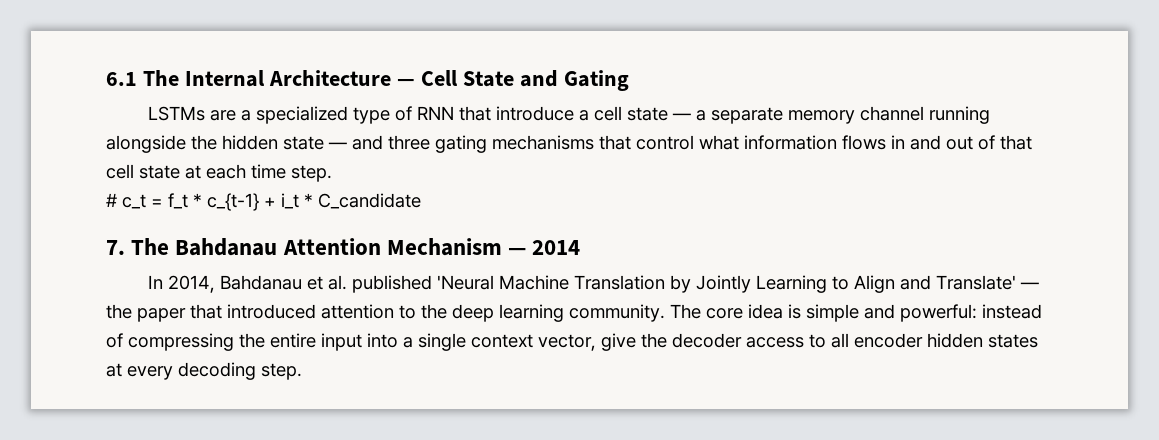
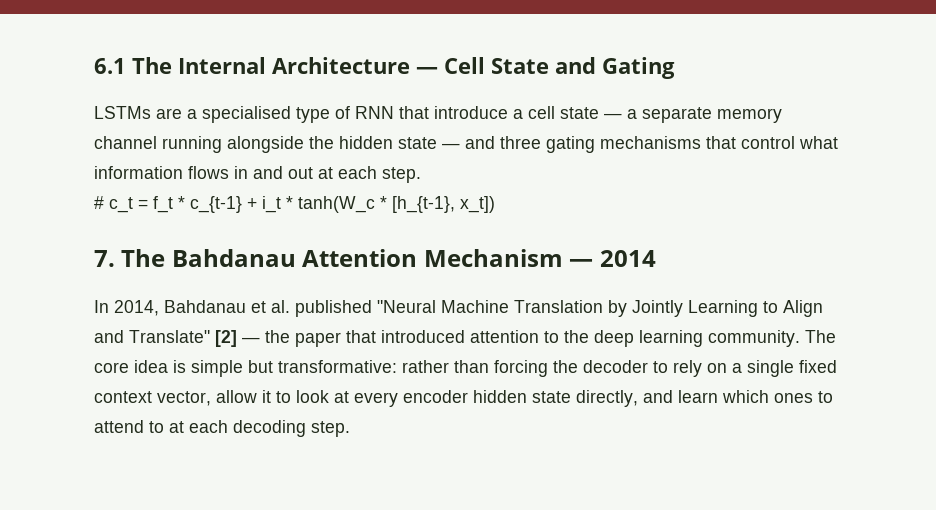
- LSTMs are a specialized type of RNN that introduce a cell state — a separate memory channel running alongside the hidden state — and three gating mechanisms that control what information flows in and out of that cell state at each time step.
+ LSTMs are a specialised type of RNN that introduce a cell state — a separate memory channel running alongside the hidden state — and three gating mechanisms that control what information flows in and out at each step.
- # c_t = f_t * c_{t-1} + i_t * C_candidate
+ # c_t = f_t * c_{t-1} + i_t * tanh(W_c * [h_{t-1}, x_t])
- In 2014, Bahdanau et al. published 'Neural Machine Translation by Jointly Learning to Align and Translate' — the paper that introduced attention to the deep learning community.
+ In 2014, Bahdanau et al. published "Neural Machine Translation by Jointly Learning to Align and Translate" [2] — the paper that introduced attention to the deep learning community.
- The core idea is simple and powerful: instead of compressing the entire input into a single context vector, give the decoder access to all encoder hidden states at every decoding step.
+ The core idea is simple but transformative: rather than forcing the decoder to rely on a single fixed context vector, allow it to look at every encoder hidden state directly, and learn which ones to attend to at each decoding step.

